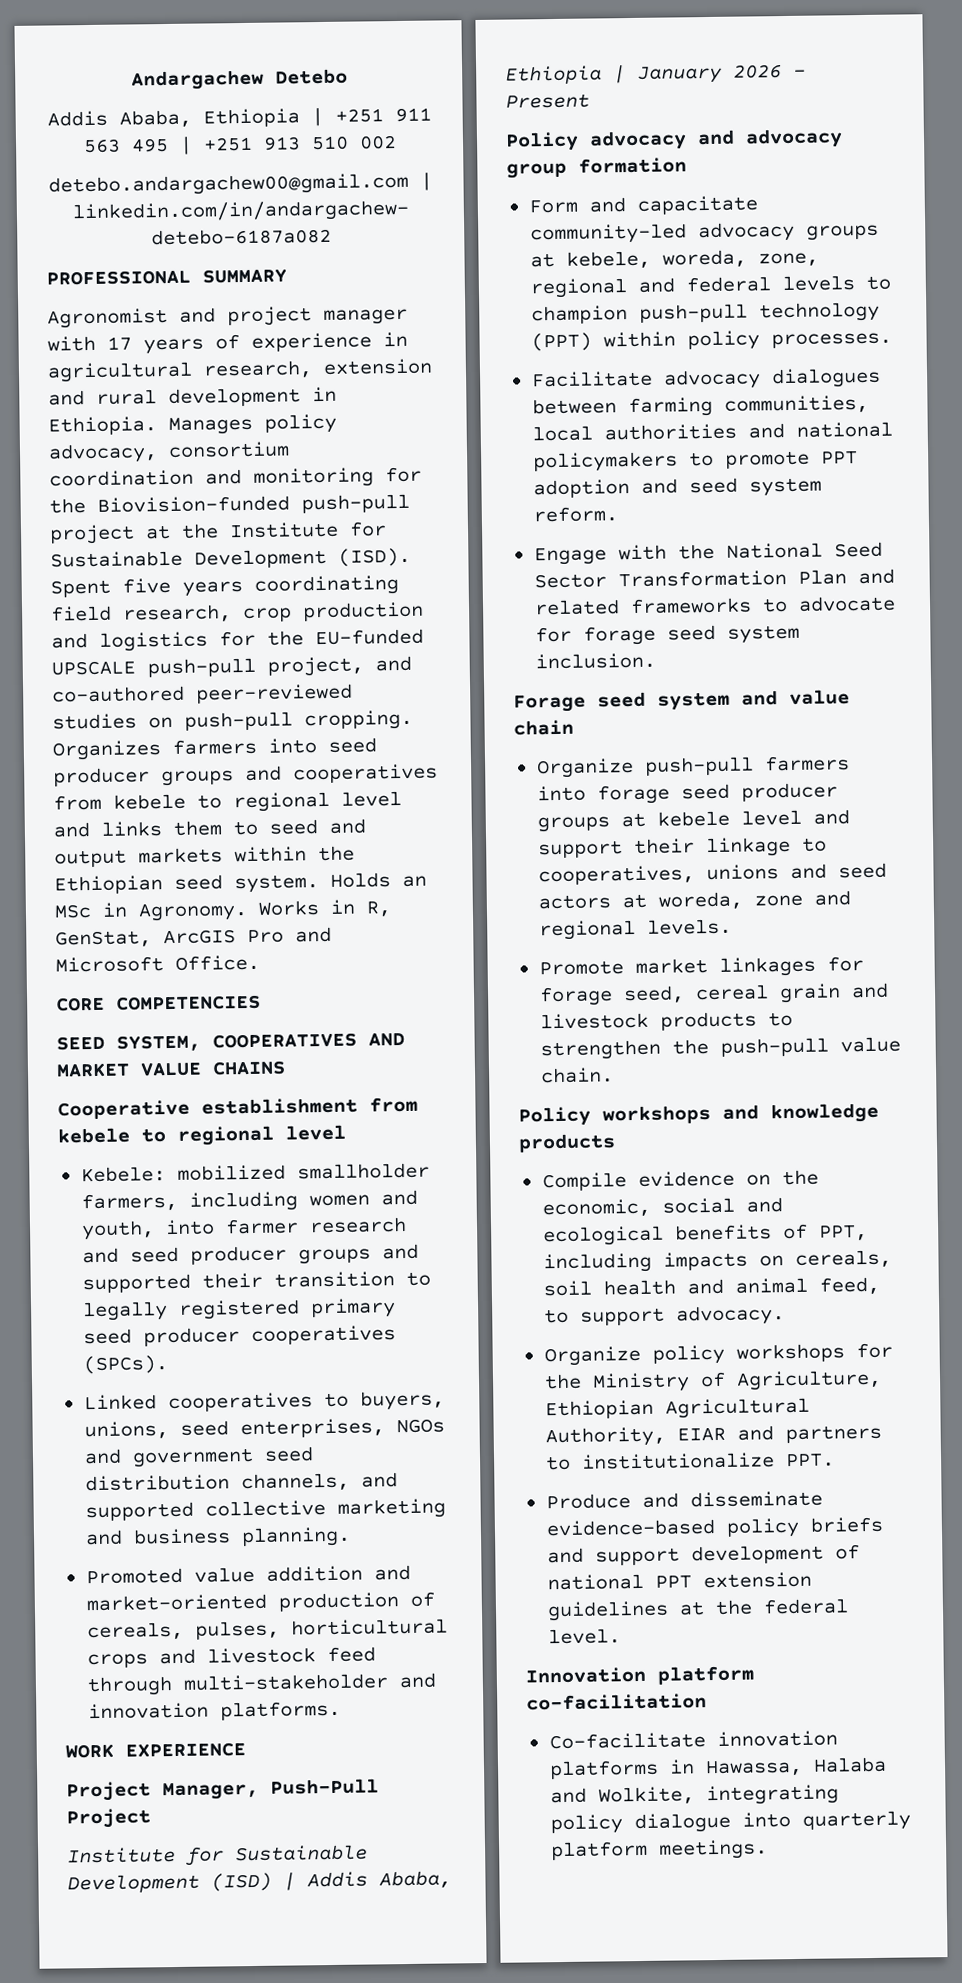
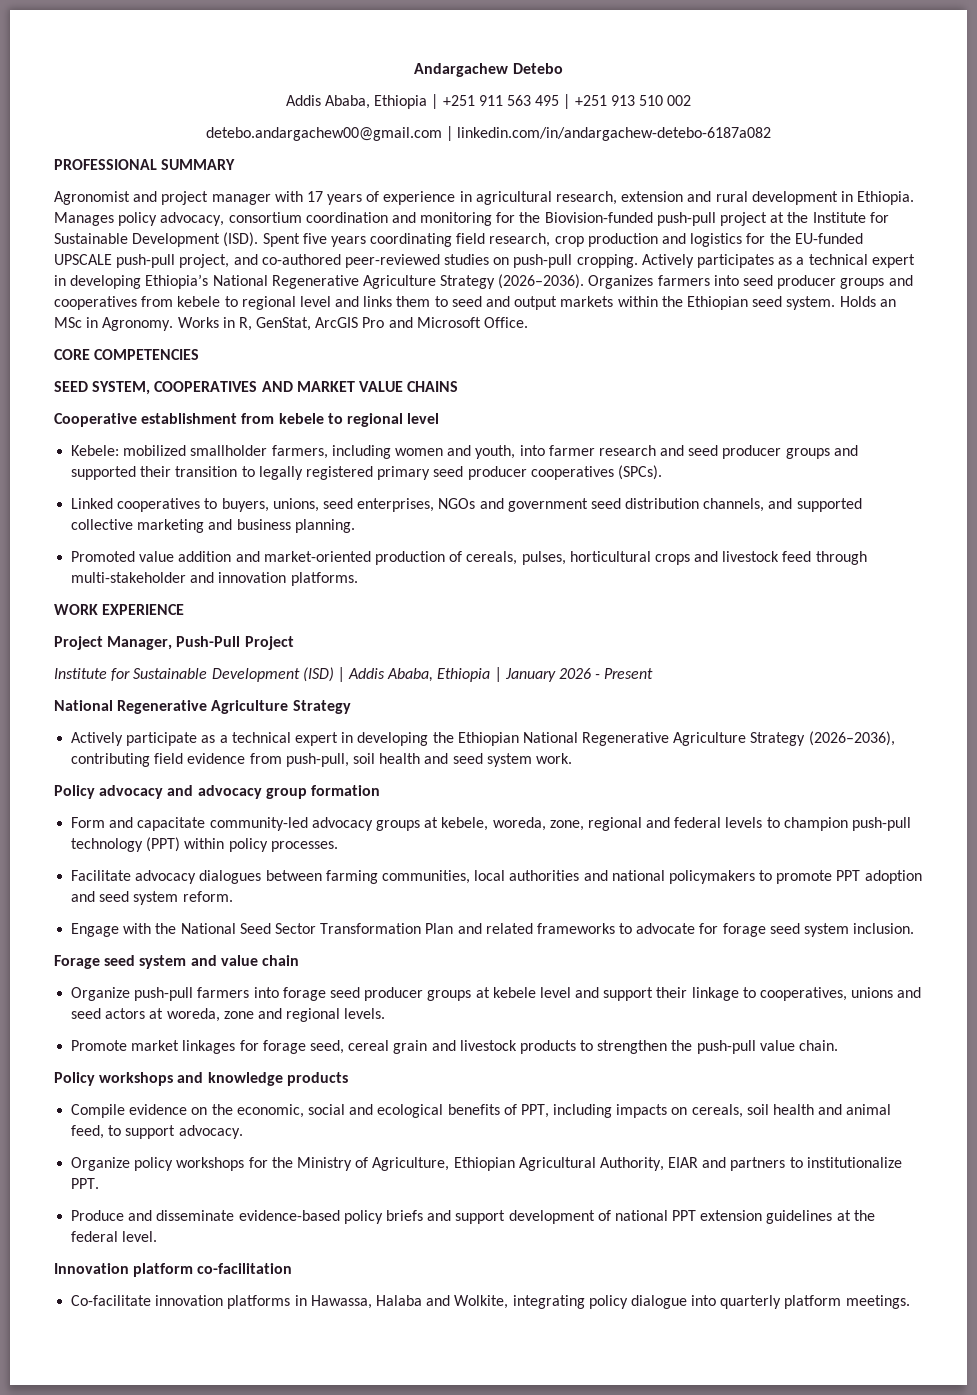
+ Actively participates as a technical expert in developing Ethiopia’s National Regenerative Agriculture Strategy (2026–2036).
  Institute for Sustainable Development (ISD) | Addis Ababa, Ethiopia | January 2026 - Present
+ National Regenerative Agriculture Strategy
+ Actively participate as a technical expert in developing the Ethiopian National Regenerative Agriculture Strategy (2026–2036), contributing field evidence from push-pull, soil health and seed system work.

